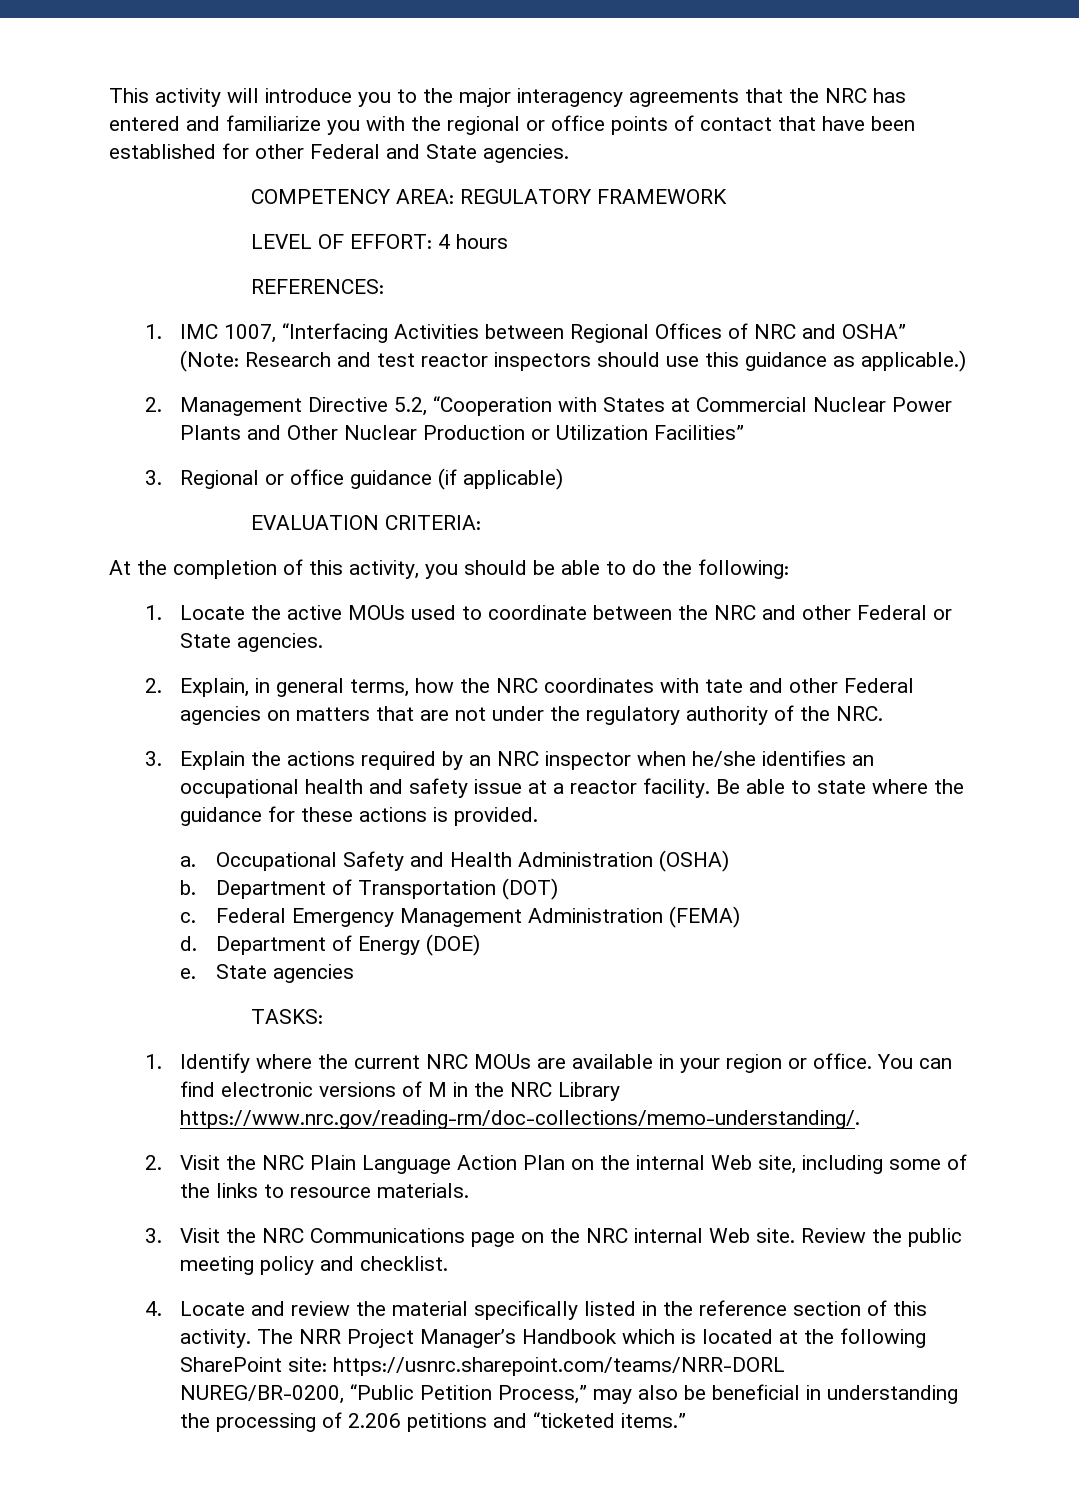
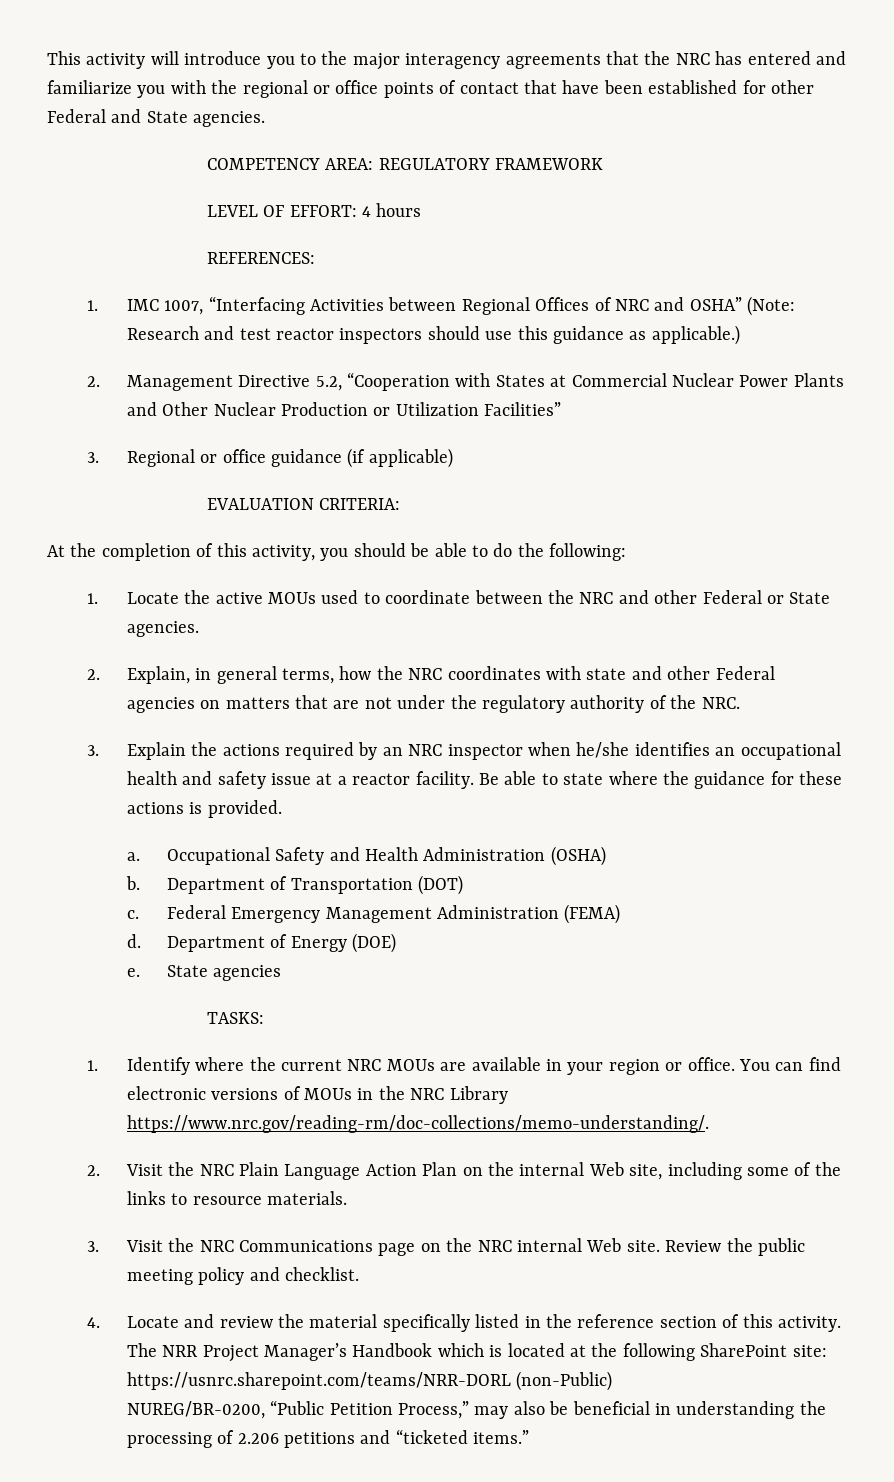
- 2. Explain, in general terms, how the NRC coordinates with tate and other Federal agencies on matters that are not under the regulatory authority of the NRC.
+ 2. Explain, in general terms, how the NRC coordinates with state and other Federal agencies on matters that are not under the regulatory authority of the NRC.
- You can find electronic versions of M in the NRC Library https://www.nrc.gov/reading-rm/doc-collections/memo-understanding/.
+ You can find electronic versions of MOUs in the NRC Library https://www.nrc.gov/reading-rm/doc-collections/memo-understanding/.
- The NRR Project Manager’s Handbook which is located at the following SharePoint site: https://usnrc.sharepoint.com/teams/NRR-DORL
+ The NRR Project Manager’s Handbook which is located at the following SharePoint site: https://usnrc.sharepoint.com/teams/NRR-DORL (non-Public)

